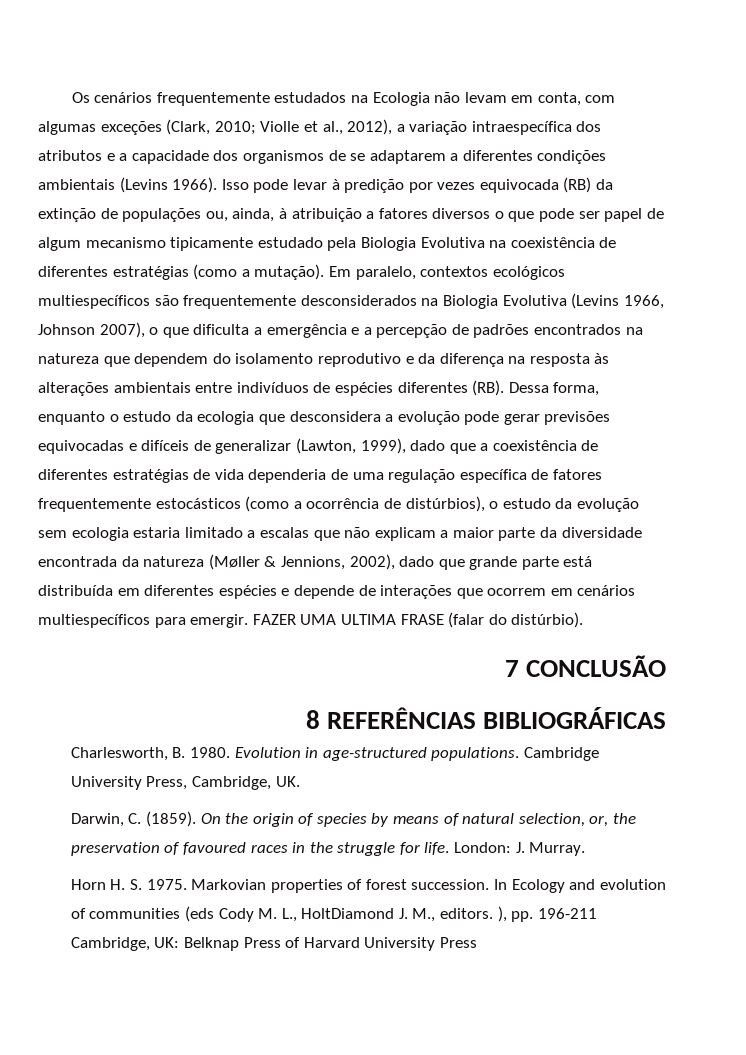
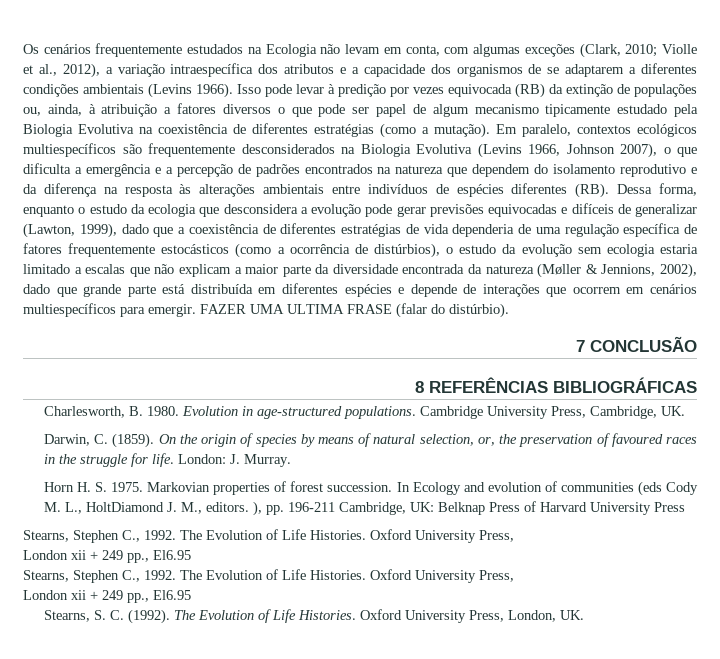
  In Ecology and evolution of communities (eds Cody M. L., HoltDiamond J. M., editors. ), pp. 196-211 Cambridge, UK: Belknap Press of Harvard University Press
+ Stearns, Stephen C., 1992. The Evolution of Life Histories. Oxford University Press,
+ London xii + 249 pp., El6.95
+ Stearns, Stephen C., 1992. The Evolution of Life Histories. Oxford University Press,
+ London xii + 249 pp., El6.95
+ Stearns, S. C. (1992). The Evolution of Life Histories. Oxford University Press, London, UK.

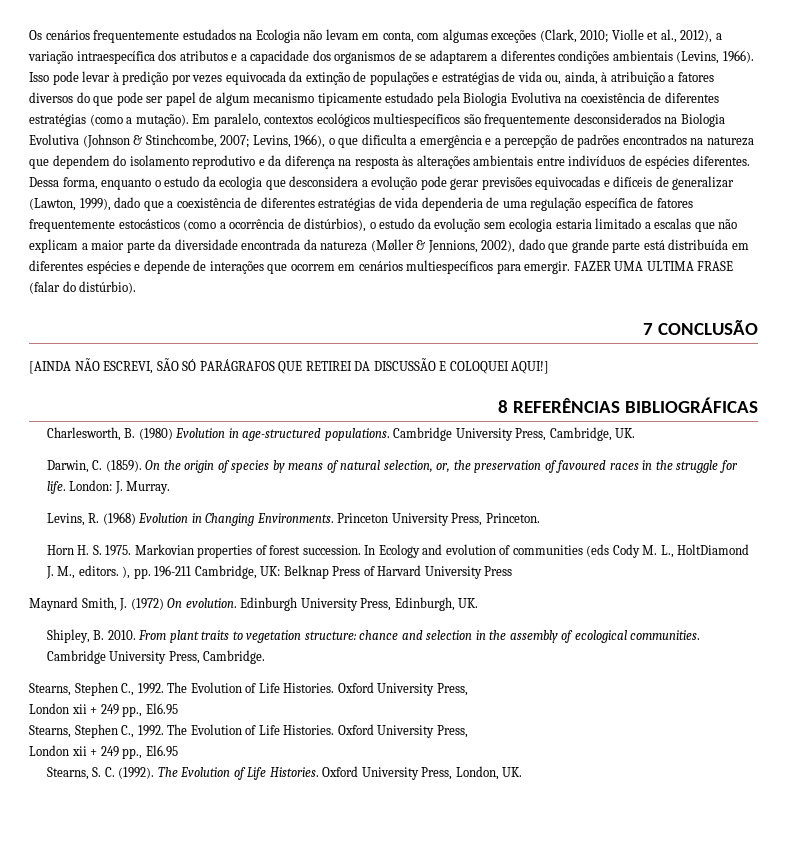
- Os cenários frequentemente estudados na Ecologia não levam em conta, com algumas exceções (Clark, 2010; Violle et al., 2012), a variação intraespecífica dos atributos e a capacidade dos organismos de se adaptarem a diferentes condições ambientais (Levins 1966).
+ Os cenários frequentemente estudados na Ecologia não levam em conta, com algumas exceções (Clark, 2010; Violle et al., 2012), a variação intraespecífica dos atributos e a capacidade dos organismos de se adaptarem a diferentes condições ambientais (Levins, 1966).
- Isso pode levar à predição por vezes equivocada (RB) da extinção de populações ou, ainda, à atribuição a fatores diversos o que pode ser papel de algum mecanismo tipicamente estudado pela Biologia Evolutiva na coexistência de diferentes estratégias (como a mutação).
+ Isso pode levar à predição por vezes equivocada da extinção de populações e estratégias de vida ou, ainda, à atribuição a fatores diversos do que pode ser papel de algum mecanismo tipicamente estudado pela Biologia Evolutiva na coexistência de diferentes estratégias (como a mutação).
- Em paralelo, contextos ecológicos multiespecíficos são frequentemente desconsiderados na Biologia Evolutiva (Levins 1966, Johnson 2007), o que dificulta a emergência e a percepção de padrões encontrados na natureza que dependem do isolamento reprodutivo e da diferença na resposta às alterações ambientais entre indivíduos de espécies diferentes (RB). Dessa forma, enquanto o estudo da ecologia que desconsidera a evolução pode gerar previsões equivocadas e difíceis de generalizar (Lawton, 1999), dado que a coexistência de diferentes estratégias de vida dependeria de uma regulação específica de fatores frequentemente estocásticos (como a ocorrência de distúrbios), o estudo da evolução sem ecologia estaria limitado a escalas que não explicam a maior parte da diversidade encontrada da natureza (Møller & Jennions, 2002), dado que grande parte está distribuída em diferentes espécies e depende de interações que ocorrem em cenários multiespecíficos para emergir.
+ Em paralelo, contextos ecológicos multiespecíficos são frequentemente desconsiderados na Biologia Evolutiva (Johnson & Stinchcombe, 2007; Levins, 1966), o que dificulta a emergência e a percepção de padrões encontrados na natureza que dependem do isolamento reprodutivo e da diferença na resposta às alterações ambientais entre indivíduos de espécies diferentes. Dessa forma, enquanto o estudo da ecologia que desconsidera a evolução pode gerar previsões equivocadas e difíceis de generalizar (Lawton, 1999), dado que a coexistência de diferentes estratégias de vida dependeria de uma regulação específica de fatores frequentemente estocásticos (como a ocorrência de distúrbios), o estudo da evolução sem ecologia estaria limitado a escalas que não explicam a maior parte da diversidade encontrada da natureza (Møller & Jennions, 2002), dado que grande parte está distribuída em diferentes espécies e depende de interações que ocorrem em cenários multiespecíficos para emergir.
+ [AINDA NÃO ESCREVI, SÃO SÓ PARÁGRAFOS QUE RETIREI DA DISCUSSÃO E COLOQUEI AQUI!]
- Charlesworth, B. 1980. Evolution in age-structured populations.
+ Charlesworth, B. (1980) Evolution in age-structured populations.
+ Levins, R. (1968) Evolution in Changing Environments. Princeton University Press, Princeton.
+ Maynard Smith, J. (1972) On evolution. Edinburgh University Press, Edinburgh, UK.
+ Shipley, B. 2010. From plant traits to vegetation structure: chance and selection in the assembly of ecological communities. Cambridge University Press, Cambridge.

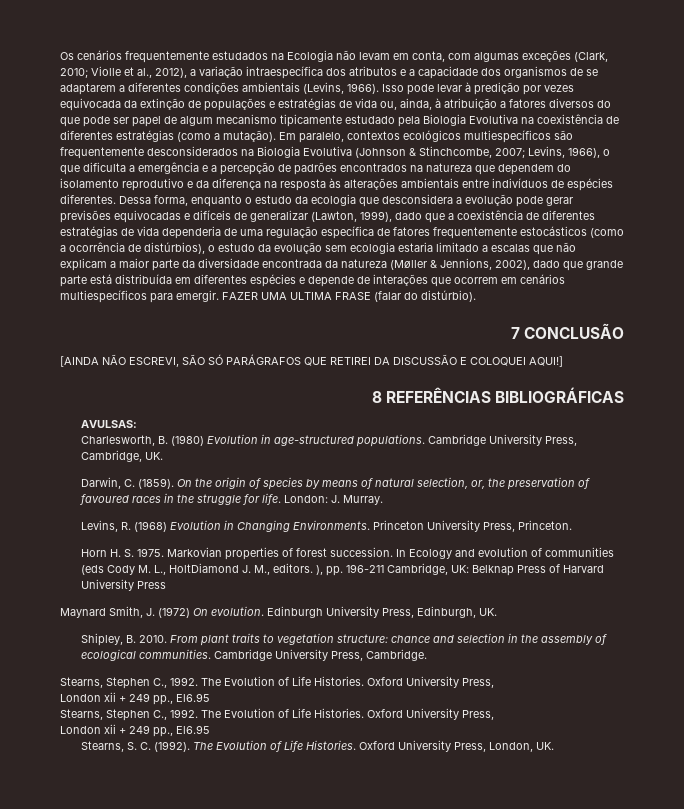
+ AVULSAS:

